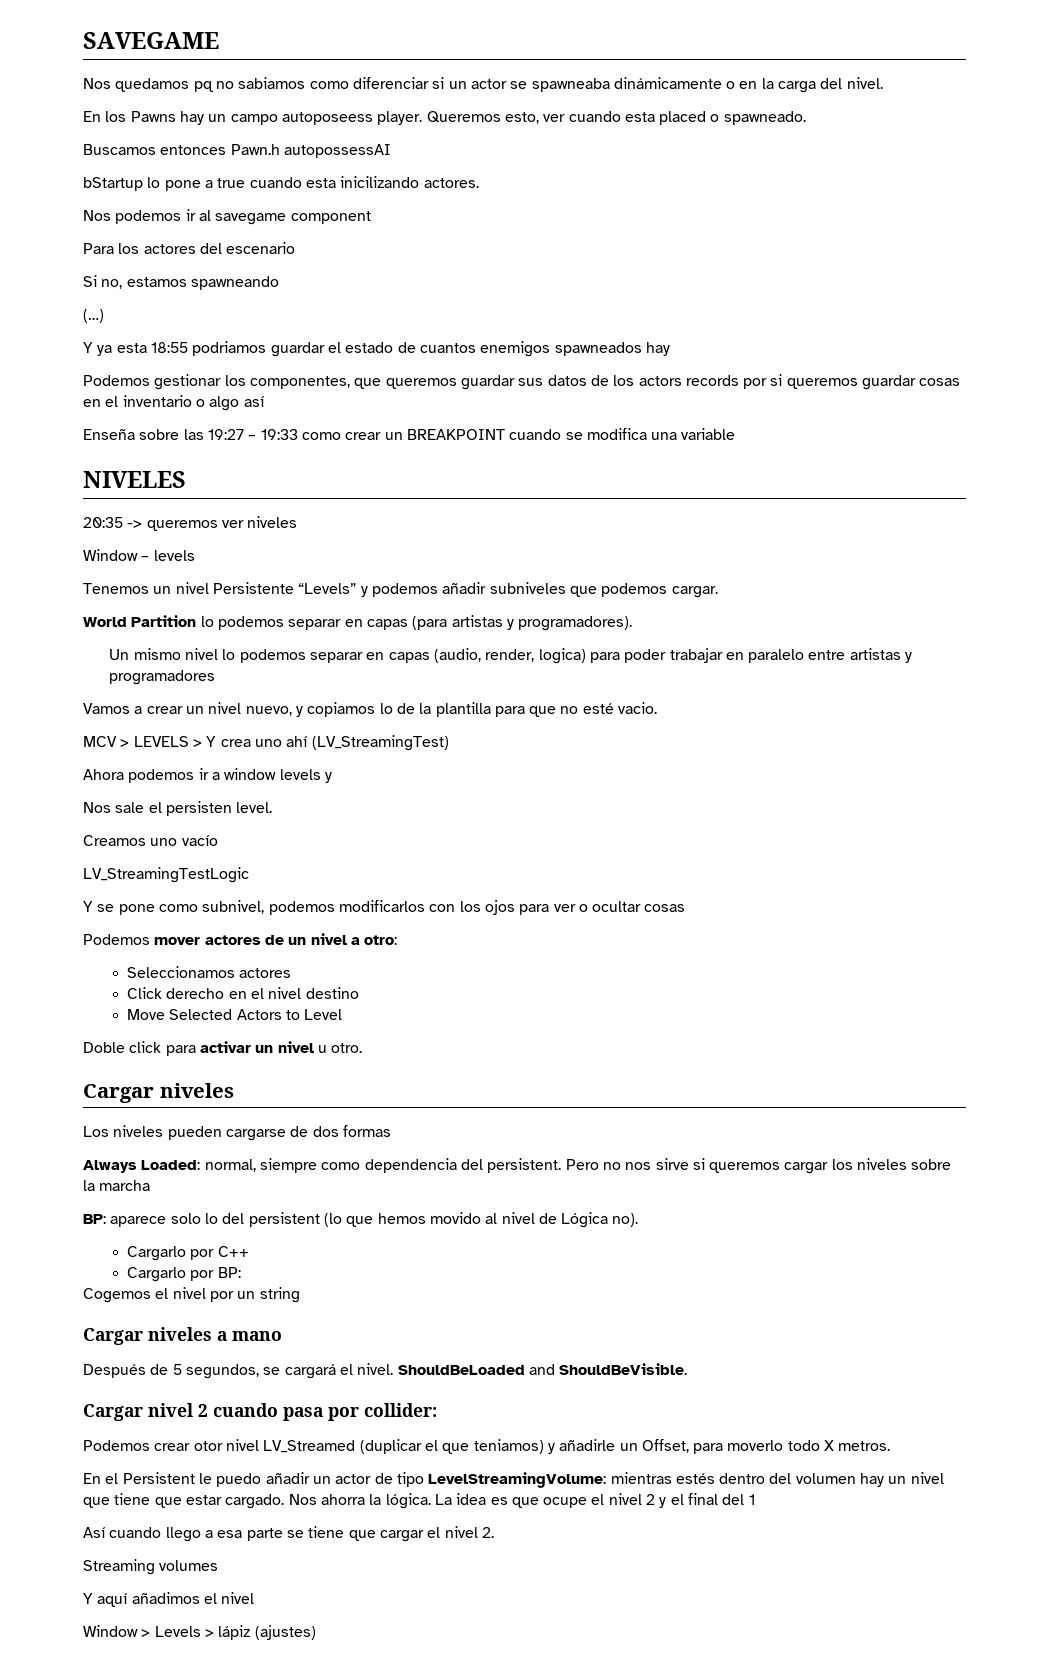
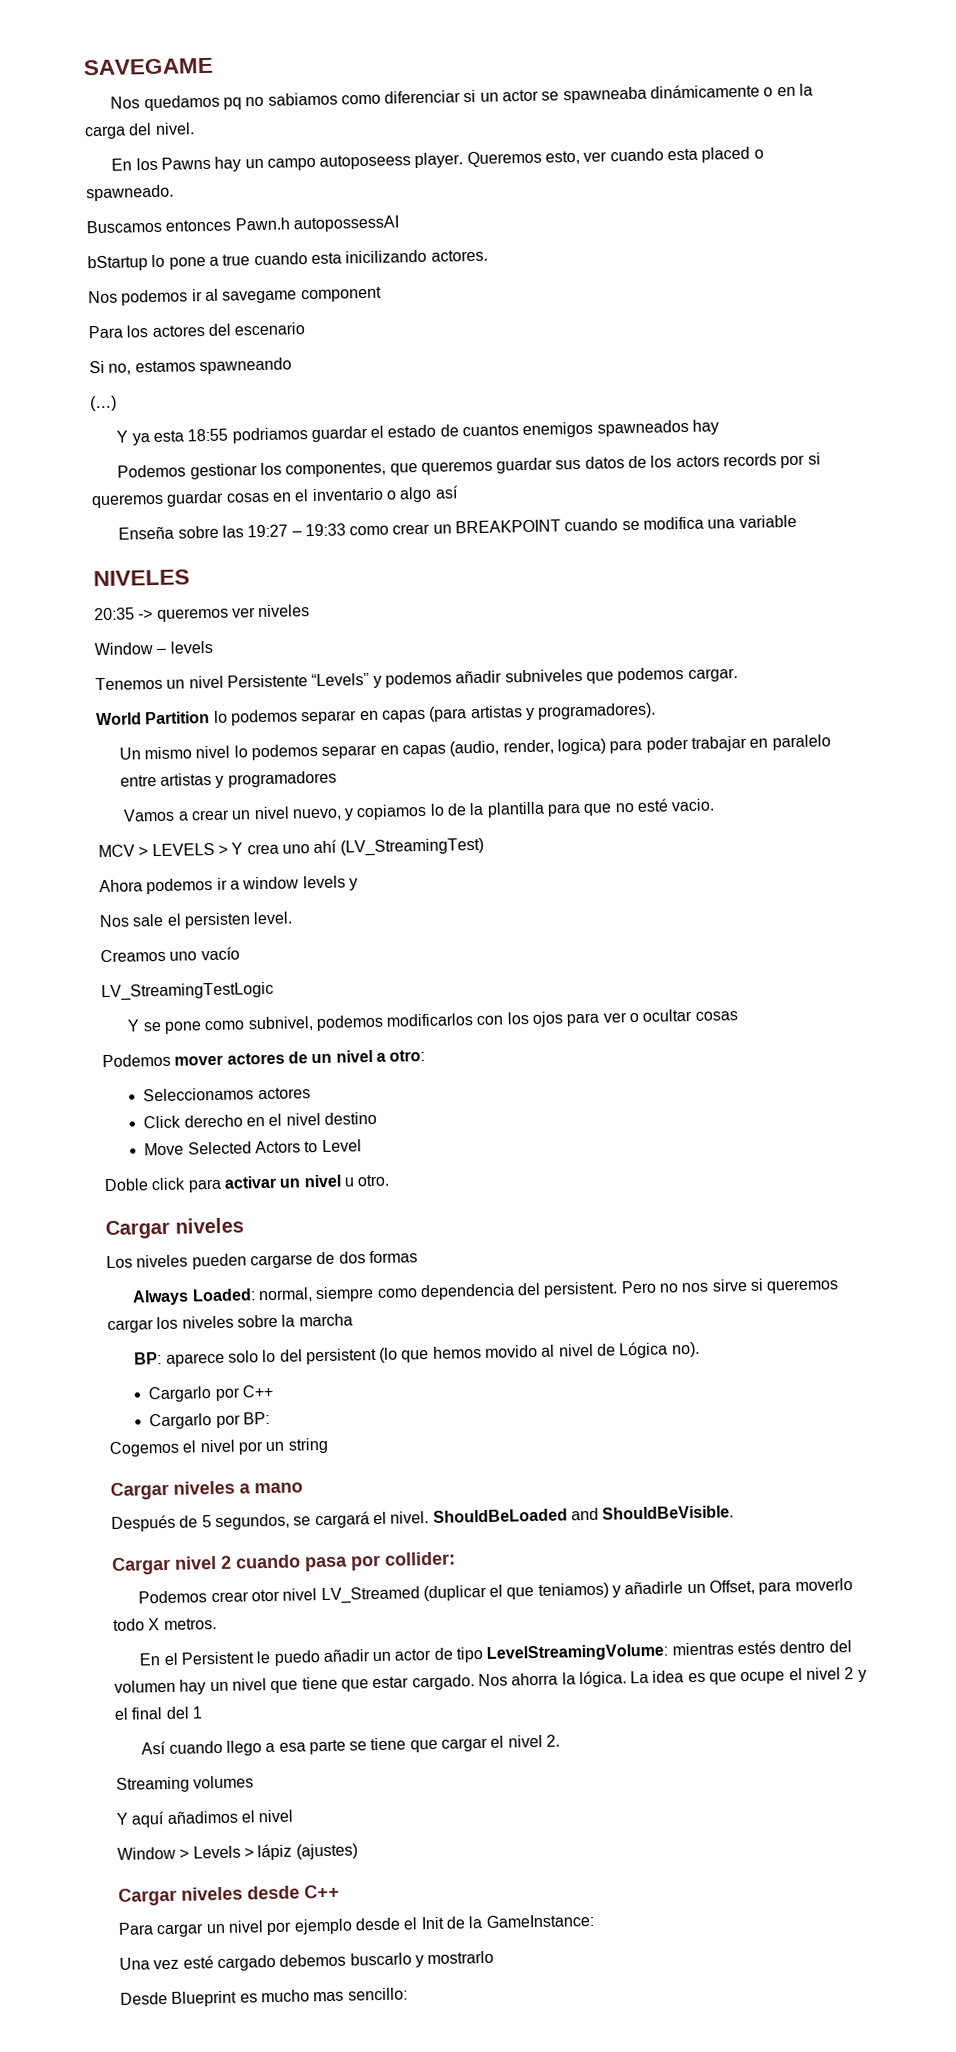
+ Cargar niveles desde C++
+ Para cargar un nivel por ejemplo desde el Init de la GameInstance:
+ Una vez esté cargado debemos buscarlo y mostrarlo
+ Desde Blueprint es mucho mas sencillo:

